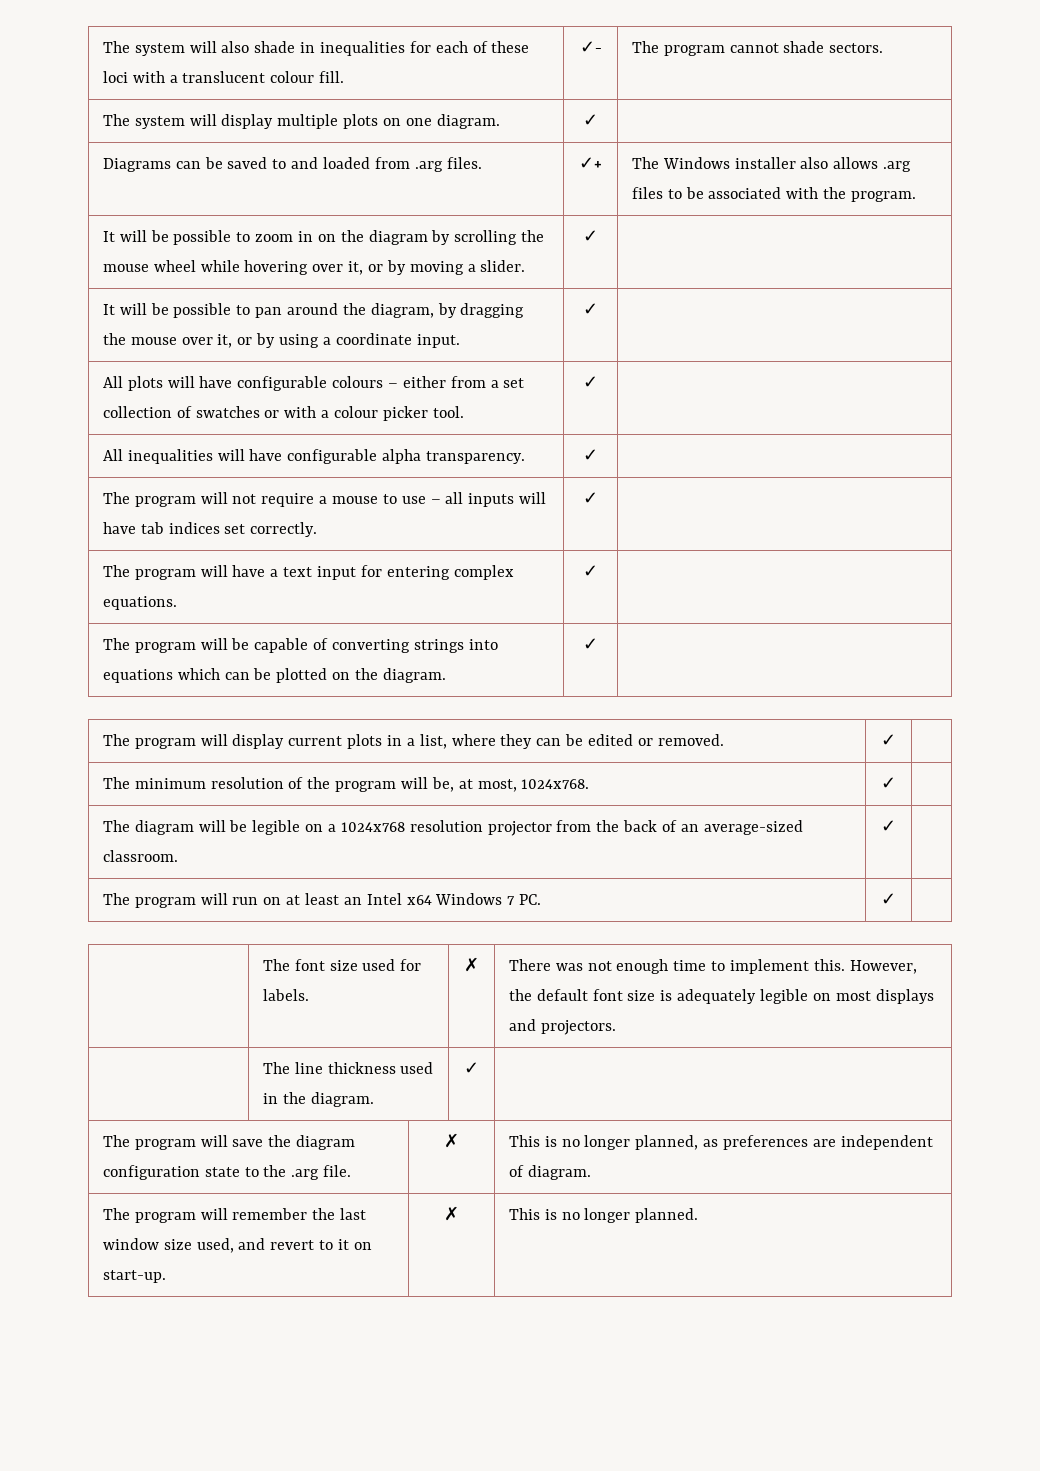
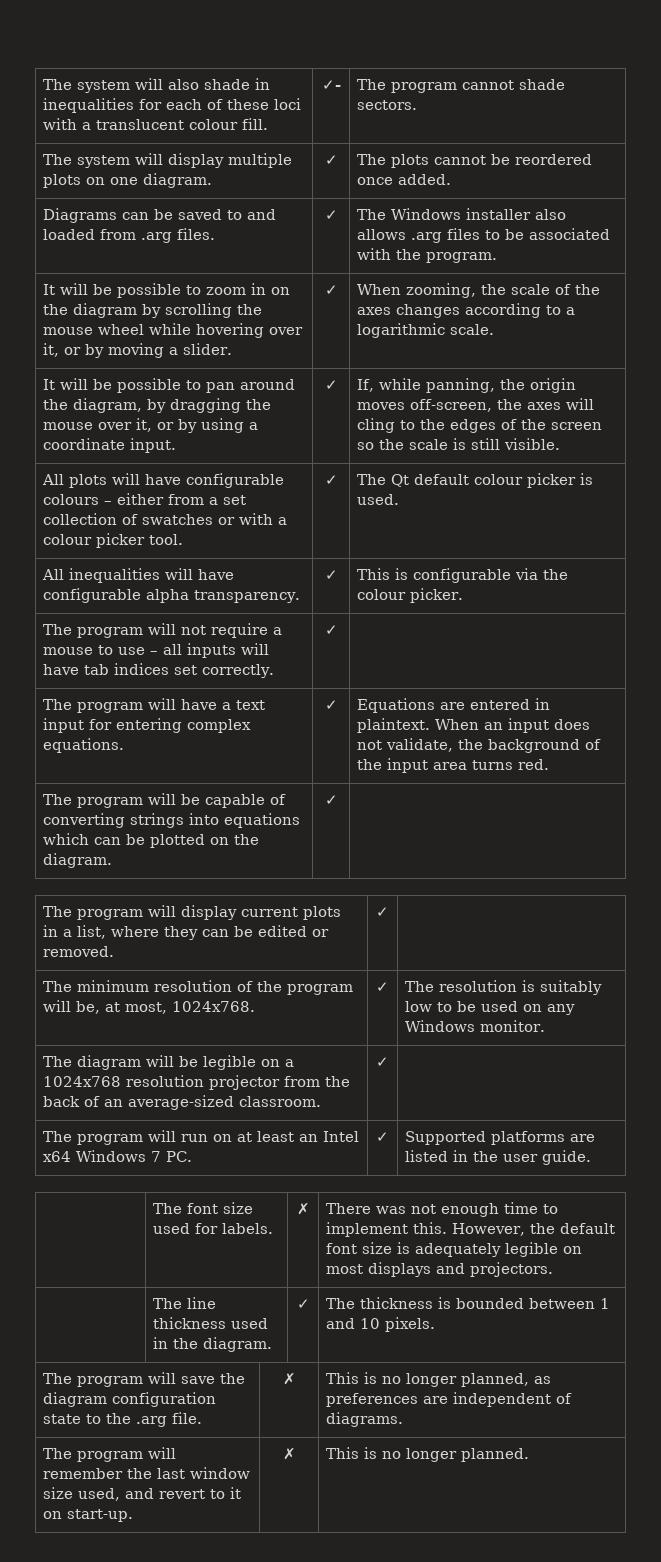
- The system will display multiple plots on one diagram. | ✓ |
+ The system will display multiple plots on one diagram. | ✓ | The plots cannot be reordered once added.
- Diagrams can be saved to and loaded from .arg files. | ✓+ | The Windows installer also allows .arg files to be associated with the program.
+ Diagrams can be saved to and loaded from .arg files. | ✓ | The Windows installer also allows .arg files to be associated with the program.
- It will be possible to zoom in on the diagram by scrolling the mouse wheel while hovering over it, or by moving a slider. | ✓ |
+ It will be possible to zoom in on the diagram by scrolling the mouse wheel while hovering over it, or by moving a slider. | ✓ | When zooming, the scale of the axes changes according to a logarithmic scale.
+ If, while panning, the origin moves off-screen, the axes will cling to the edges of the screen so the scale is still visible.
- All plots will have configurable colours – either from a set collection of swatches or with a colour picker tool. | ✓ |
+ All plots will have configurable colours – either from a set collection of swatches or with a colour picker tool. | ✓ | The Qt default colour picker is used.
- All inequalities will have configurable alpha transparency. | ✓ |
+ All inequalities will have configurable alpha transparency. | ✓ | This is configurable via the colour picker.
- The program will have a text input for entering complex equations. | ✓ |
+ The program will have a text input for entering complex equations. | ✓ | Equations are entered in plaintext. When an input does not validate, the background of the input area turns red.
- The minimum resolution of the program will be, at most, 1024x768. | ✓ |
+ The minimum resolution of the program will be, at most, 1024x768. | ✓ | The resolution is suitably low to be used on any Windows monitor.
- The program will run on at least an Intel x64 Windows 7 PC. | ✓ |
+ The program will run on at least an Intel x64 Windows 7 PC. | ✓ | Supported platforms are listed in the user guide.
- | The line thickness used in the diagram. | ✓ |
+ | The line thickness used in the diagram. | ✓ | The thickness is bounded between 1 and 10 pixels.
- The program will save the diagram configuration state to the .arg file. | ✗ | This is no longer planned, as preferences are independent of diagram.
+ The program will save the diagram configuration state to the .arg file. | ✗ | This is no longer planned, as preferences are independent of diagrams.

